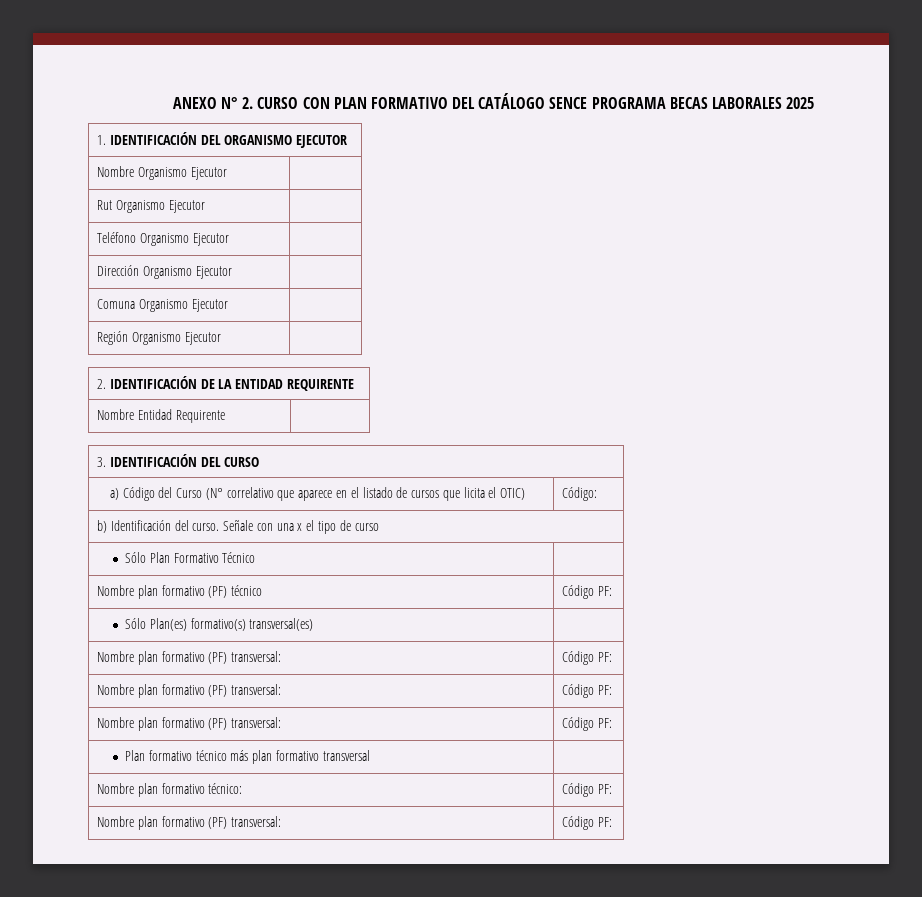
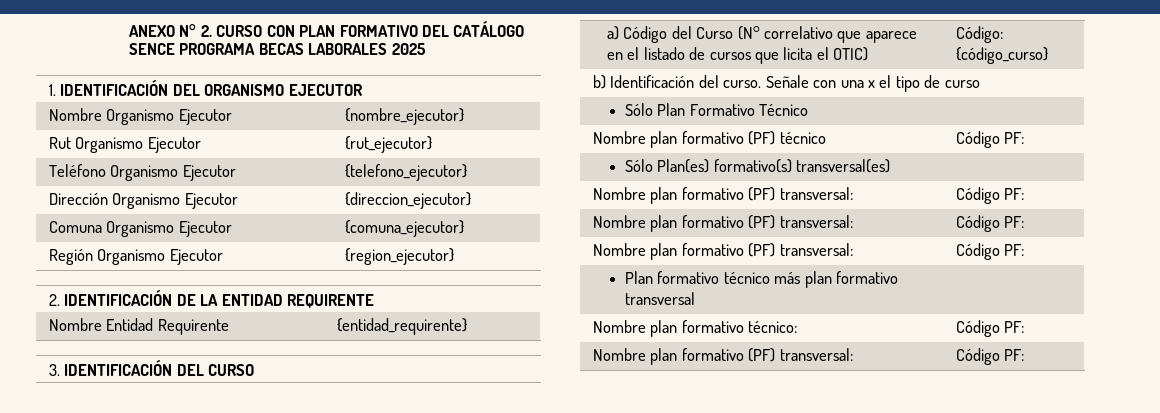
- Nombre Organismo Ejecutor |
+ Nombre Organismo Ejecutor | {nombre_ejecutor}
- Rut Organismo Ejecutor |
+ Rut Organismo Ejecutor | {rut_ejecutor}
- Teléfono Organismo Ejecutor |
+ Teléfono Organismo Ejecutor | {telefono_ejecutor}
- Dirección Organismo Ejecutor |
+ Dirección Organismo Ejecutor | {direccion_ejecutor}
- Comuna Organismo Ejecutor |
+ Comuna Organismo Ejecutor | {comuna_ejecutor}
- Región Organismo Ejecutor |
+ Región Organismo Ejecutor | {region_ejecutor}
- Nombre Entidad Requirente |
+ Nombre Entidad Requirente | {entidad_requirente}
- a) Código del Curso (N° correlativo que aparece en el listado de cursos que licita el OTIC) | Código:
+ a) Código del Curso (N° correlativo que aparece en el listado de cursos que licita el OTIC) | Código: {código_curso}

